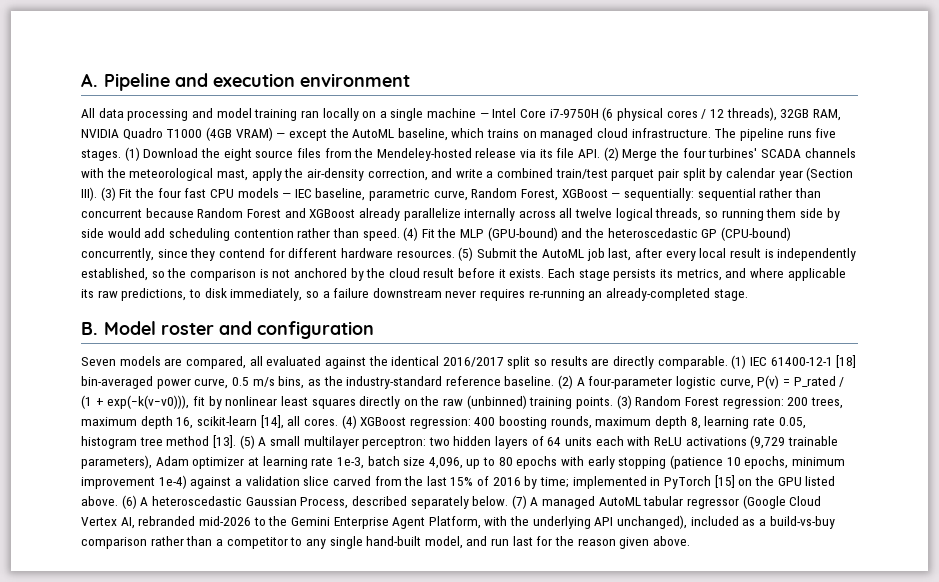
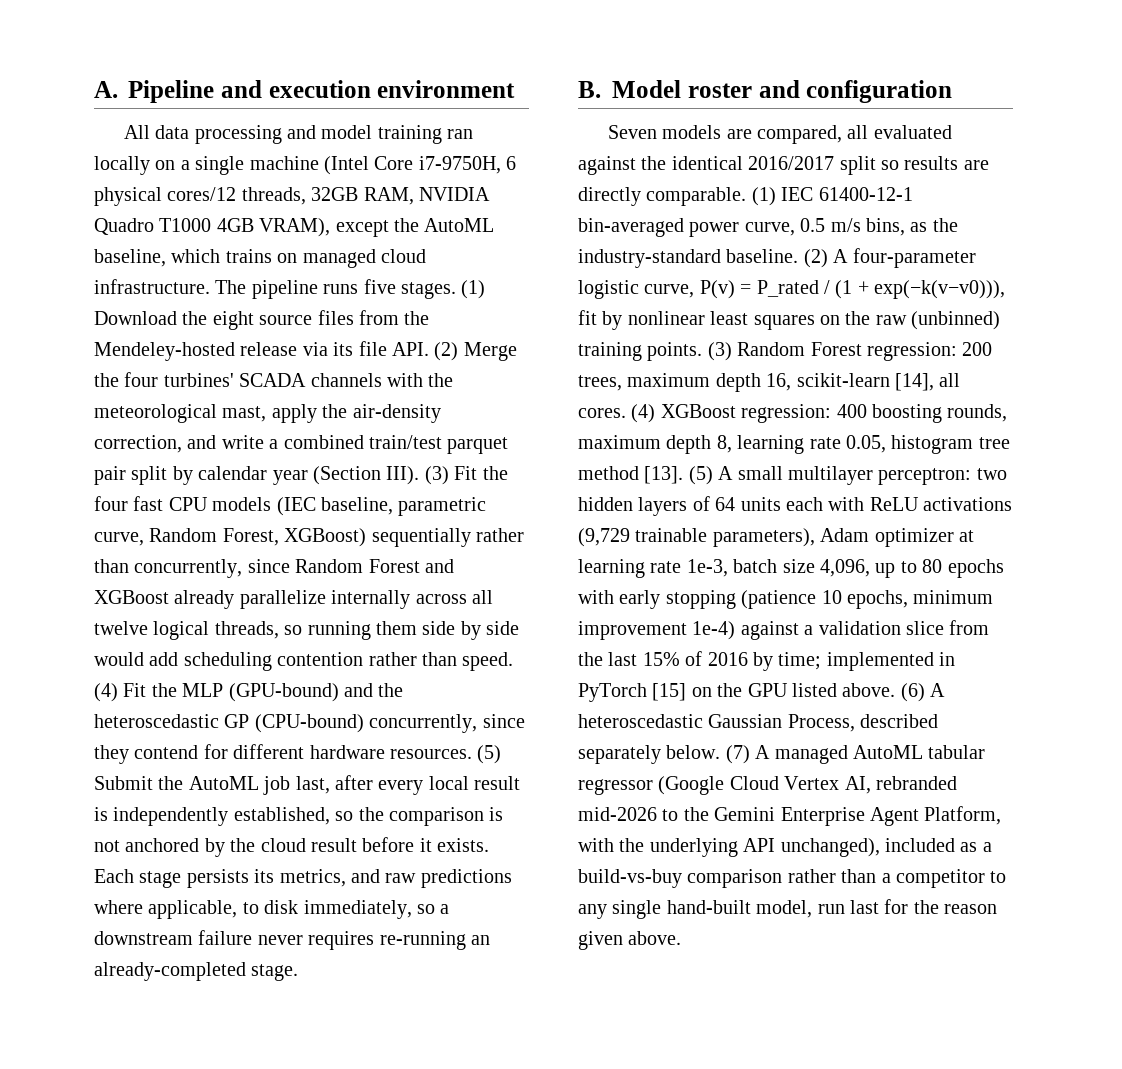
- All data processing and model training ran locally on a single machine — Intel Core i7-9750H (6 physical cores / 12 threads), 32GB RAM, NVIDIA Quadro T1000 (4GB VRAM) — except the AutoML baseline, which trains on managed cloud infrastructure.
+ All data processing and model training ran locally on a single machine (Intel Core i7-9750H, 6 physical cores/12 threads, 32GB RAM, NVIDIA Quadro T1000 4GB VRAM), except the AutoML baseline, which trains on managed cloud infrastructure.
- (3) Fit the four fast CPU models — IEC baseline, parametric curve, Random Forest, XGBoost — sequentially: sequential rather than concurrent because Random Forest and XGBoost already parallelize internally across all twelve logical threads, so running them side by side would add scheduling contention rather than speed.
+ (3) Fit the four fast CPU models (IEC baseline, parametric curve, Random Forest, XGBoost) sequentially rather than concurrently, since Random Forest and XGBoost already parallelize internally across all twelve logical threads, so running them side by side would add scheduling contention rather than speed.
- Each stage persists its metrics, and where applicable its raw predictions, to disk immediately, so a failure downstream never requires re-running an already-completed stage.
+ Each stage persists its metrics, and raw predictions where applicable, to disk immediately, so a downstream failure never requires re-running an already-completed stage.
- (1) IEC 61400-12-1 [18] bin-averaged power curve, 0.5 m/s bins, as the industry-standard reference baseline.
+ (1) IEC 61400-12-1 bin-averaged power curve, 0.5 m/s bins, as the industry-standard baseline.
- (2) A four-parameter logistic curve, P(v) = P_rated / (1 + exp(−k(v−v0))), fit by nonlinear least squares directly on the raw (unbinned) training points.
+ (2) A four-parameter logistic curve, P(v) = P_rated / (1 + exp(−k(v−v0))), fit by nonlinear least squares on the raw (unbinned) training points.
- two hidden layers of 64 units each with ReLU activations (9,729 trainable parameters), Adam optimizer at learning rate 1e-3, batch size 4,096, up to 80 epochs with early stopping (patience 10 epochs, minimum improvement 1e-4) against a validation slice carved from the last 15% of 2016 by time;
+ two hidden layers of 64 units each with ReLU activations (9,729 trainable parameters), Adam optimizer at learning rate 1e-3, batch size 4,096, up to 80 epochs with early stopping (patience 10 epochs, minimum improvement 1e-4) against a validation slice from the last 15% of 2016 by time;
- (7) A managed AutoML tabular regressor (Google Cloud Vertex AI, rebranded mid-2026 to the Gemini Enterprise Agent Platform, with the underlying API unchanged), included as a build-vs-buy comparison rather than a competitor to any single hand-built model, and run last for the reason given above.
+ (7) A managed AutoML tabular regressor (Google Cloud Vertex AI, rebranded mid-2026 to the Gemini Enterprise Agent Platform, with the underlying API unchanged), included as a build-vs-buy comparison rather than a competitor to any single hand-built model, run last for the reason given above.

